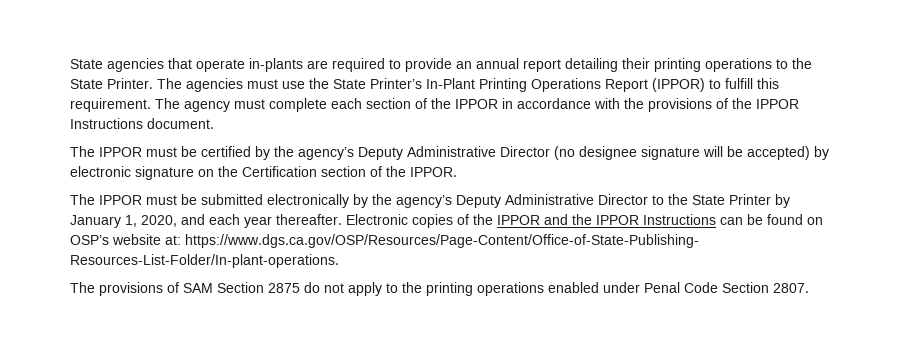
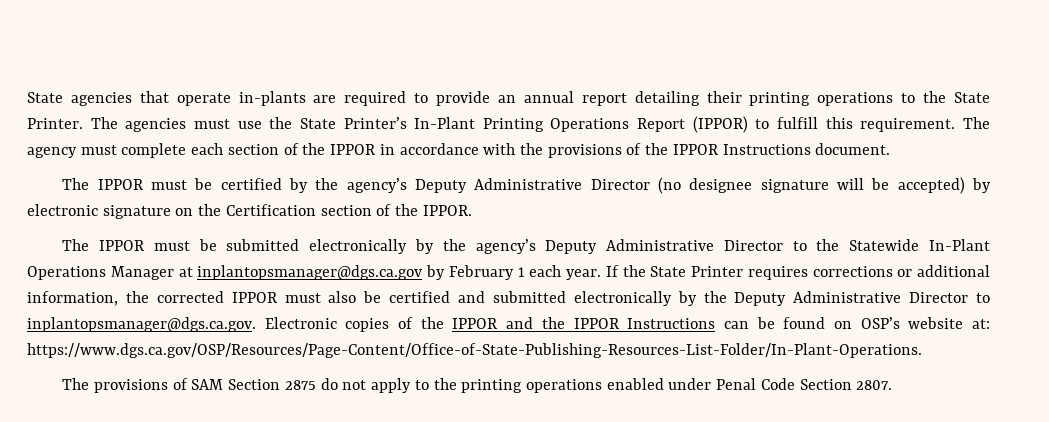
- The IPPOR must be submitted electronically by the agency’s Deputy Administrative Director to the State Printer by January 1, 2020, and each year thereafter. Electronic copies of the IPPOR and the IPPOR Instructions can be found on OSP’s website at: https://www.dgs.ca.gov/OSP/Resources/Page-Content/Office-of-State-Publishing- Resources-List-Folder/In-plant-operations.
+ The IPPOR must be submitted electronically by the agency’s Deputy Administrative Director to the Statewide In-Plant Operations Manager at inplantopsmanager@dgs.ca.gov by February 1 each year. If the State Printer requires corrections or additional information, the corrected IPPOR must also be certified and submitted electronically by the Deputy Administrative Director to inplantopsmanager@dgs.ca.gov. Electronic copies of the IPPOR and the IPPOR Instructions can be found on OSP’s website at: https://www.dgs.ca.gov/OSP/Resources/Page-Content/Office-of-State-Publishing-Resources-List-Folder/In-Plant-Operations.

